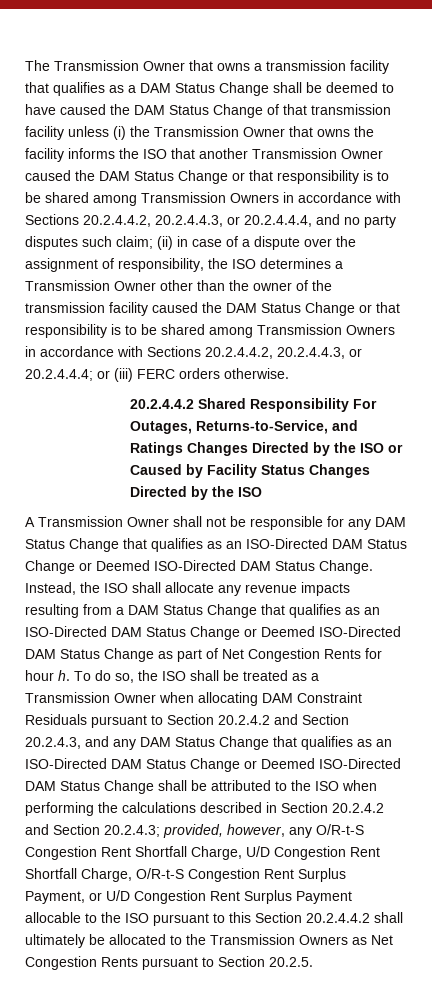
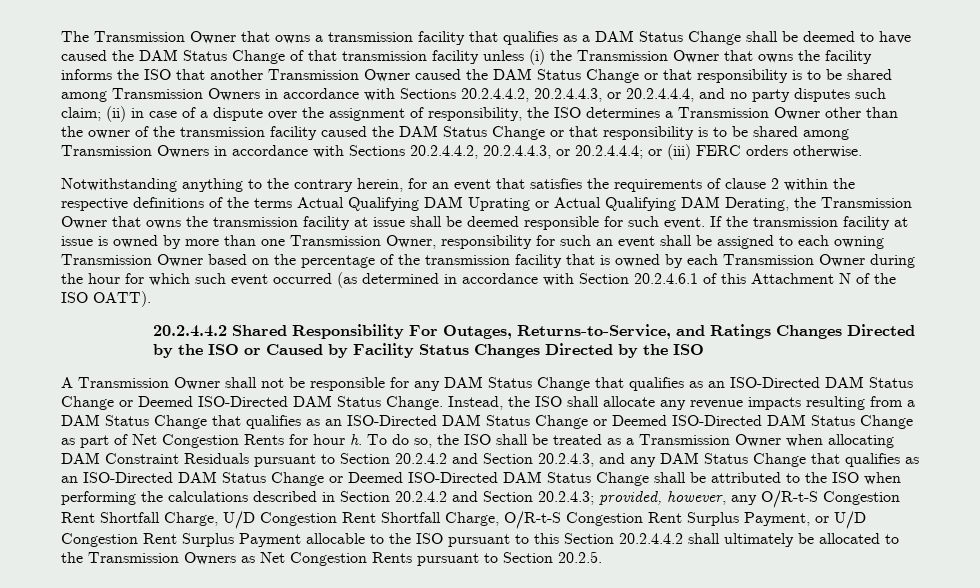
+ Notwithstanding anything to the contrary herein, for an event that satisfies the requirements of clause 2 within the respective definitions of the terms Actual Qualifying DAM Uprating or Actual Qualifying DAM Derating, the Transmission Owner that owns the transmission facility at issue shall be deemed responsible for such event. If the transmission facility at issue is owned by more than one Transmission Owner, responsibility for such an event shall be assigned to each owning Transmission Owner based on the percentage of the transmission facility that is owned by each Transmission Owner during the hour for which such event occurred (as determined in accordance with Section 20.2.4.6.1 of this Attachment N of the ISO OATT).

